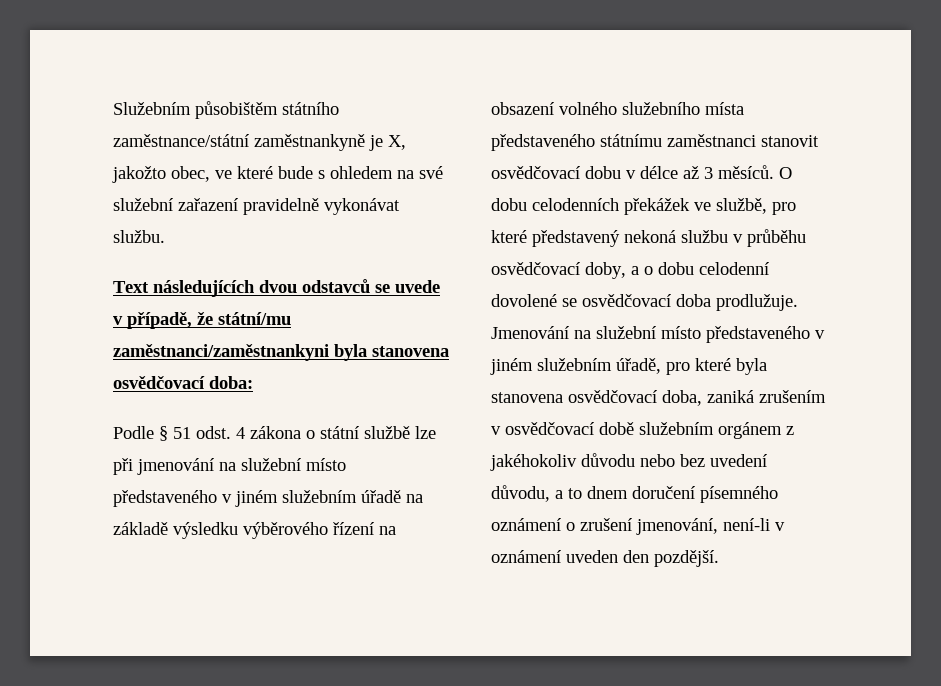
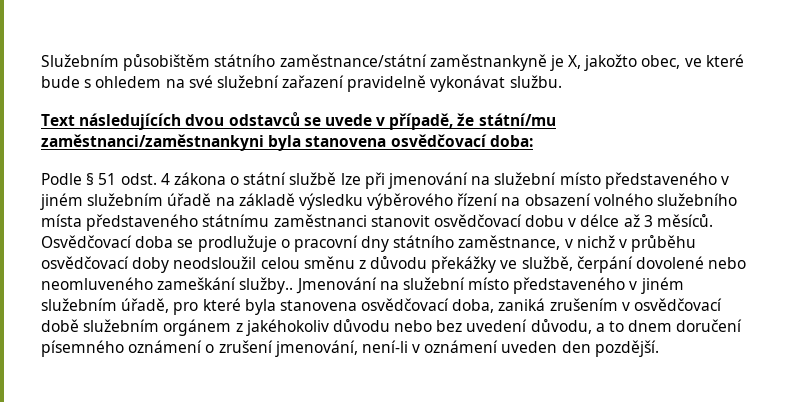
- O dobu celodenních překážek ve službě, pro které představený nekoná službu v průběhu osvědčovací doby, a o dobu celodenní dovolené se osvědčovací doba prodlužuje.
+ Osvědčovací doba se prodlužuje o pracovní dny státního zaměstnance, v nichž v průběhu osvědčovací doby neodsloužil celou směnu z důvodu překážky ve službě, čerpání dovolené nebo neomluveného zameškání služby..

